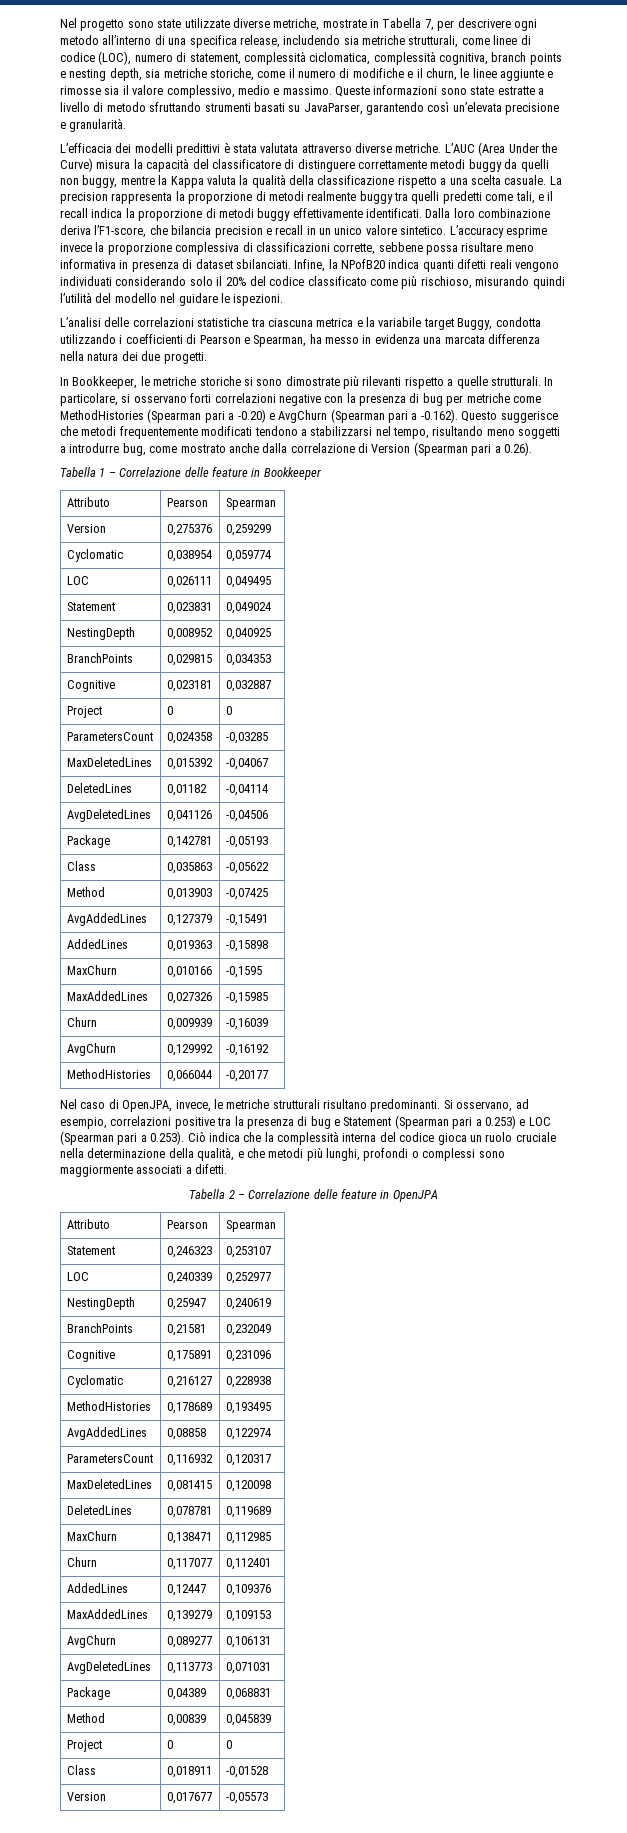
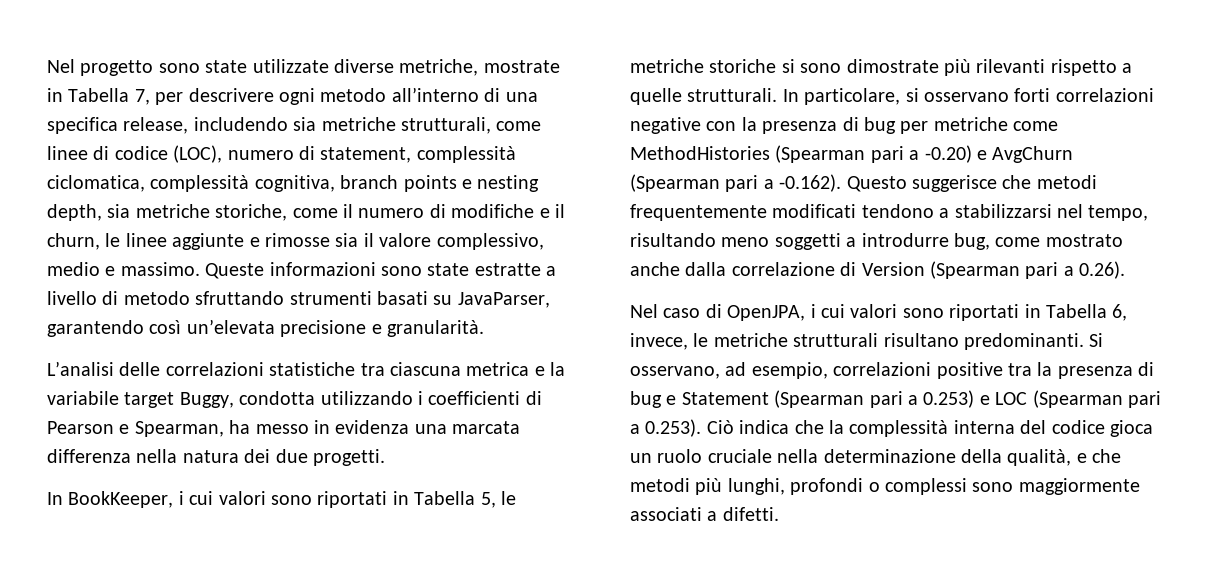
- L’efficacia dei modelli predittivi è stata valutata attraverso diverse metriche. L’AUC (Area Under the Curve) misura la capacità del classificatore di distinguere correttamente metodi buggy da quelli non buggy, mentre la Kappa valuta la qualità della classificazione rispetto a una scelta casuale. La precision rappresenta la proporzione di metodi realmente buggy tra quelli predetti come tali, e il recall indica la proporzione di metodi buggy effettivamente identificati. Dalla loro combinazione deriva l’F1-score, che bilancia precision e recall in un unico valore sintetico. L’accuracy esprime invece la proporzione complessiva di classificazioni corrette, sebbene possa risultare meno informativa in presenza di dataset sbilanciati. Infine, la NPofB20 indica quanti difetti reali vengono individuati considerando solo il 20% del codice classificato come più rischioso, misurando quindi l’utilità del modello nel guidare le ispezioni.
- In Bookkeeper, le metriche storiche si sono dimostrate più rilevanti rispetto a quelle strutturali.
+ In BookKeeper, i cui valori sono riportati in Tabella 5, le metriche storiche si sono dimostrate più rilevanti rispetto a quelle strutturali.
- Tabella 1 – Correlazione delle feature in Bookkeeper
- Attributo | Pearson | Spearman
- Version | 0,275376 | 0,259299
- Cyclomatic | 0,038954 | 0,059774
- LOC | 0,026111 | 0,049495
- Statement | 0,023831 | 0,049024
- NestingDepth | 0,008952 | 0,040925
- BranchPoints | 0,029815 | 0,034353
- Cognitive | 0,023181 | 0,032887
- Project | 0 | 0
- ParametersCount | 0,024358 | -0,03285
- MaxDeletedLines | 0,015392 | -0,04067
- DeletedLines | 0,01182 | -0,04114
- AvgDeletedLines | 0,041126 | -0,04506
- Package | 0,142781 | -0,05193
- Class | 0,035863 | -0,05622
- Method | 0,013903 | -0,07425
- AvgAddedLines | 0,127379 | -0,15491
- AddedLines | 0,019363 | -0,15898
- MaxChurn | 0,010166 | -0,1595
- MaxAddedLines | 0,027326 | -0,15985
- Churn | 0,009939 | -0,16039
- AvgChurn | 0,129992 | -0,16192
- MethodHistories | 0,066044 | -0,20177
- Nel caso di OpenJPA, invece, le metriche strutturali risultano predominanti.
+ Nel caso di OpenJPA, i cui valori sono riportati in Tabella 6, invece, le metriche strutturali risultano predominanti.
- Tabella 2 – Correlazione delle feature in OpenJPA
- Attributo | Pearson | Spearman
- Statement | 0,246323 | 0,253107
- LOC | 0,240339 | 0,252977
- NestingDepth | 0,25947 | 0,240619
- BranchPoints | 0,21581 | 0,232049
- Cognitive | 0,175891 | 0,231096
- Cyclomatic | 0,216127 | 0,228938
- MethodHistories | 0,178689 | 0,193495
- AvgAddedLines | 0,08858 | 0,122974
- ParametersCount | 0,116932 | 0,120317
- MaxDeletedLines | 0,081415 | 0,120098
- DeletedLines | 0,078781 | 0,119689
- MaxChurn | 0,138471 | 0,112985
- Churn | 0,117077 | 0,112401
- AddedLines | 0,12447 | 0,109376
- MaxAddedLines | 0,139279 | 0,109153
- AvgChurn | 0,089277 | 0,106131
- AvgDeletedLines | 0,113773 | 0,071031
- Package | 0,04389 | 0,068831
- Method | 0,00839 | 0,045839
- Project | 0 | 0
- Class | 0,018911 | -0,01528
- Version | 0,017677 | -0,05573

